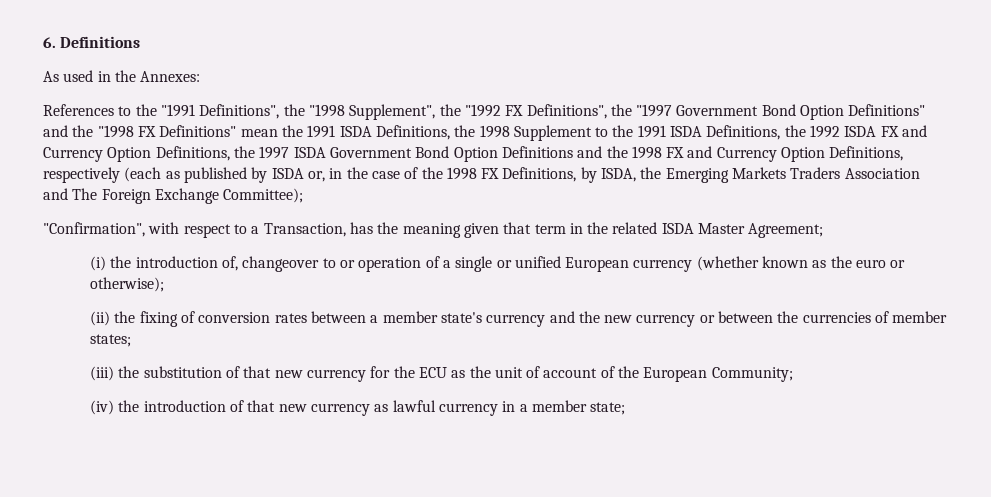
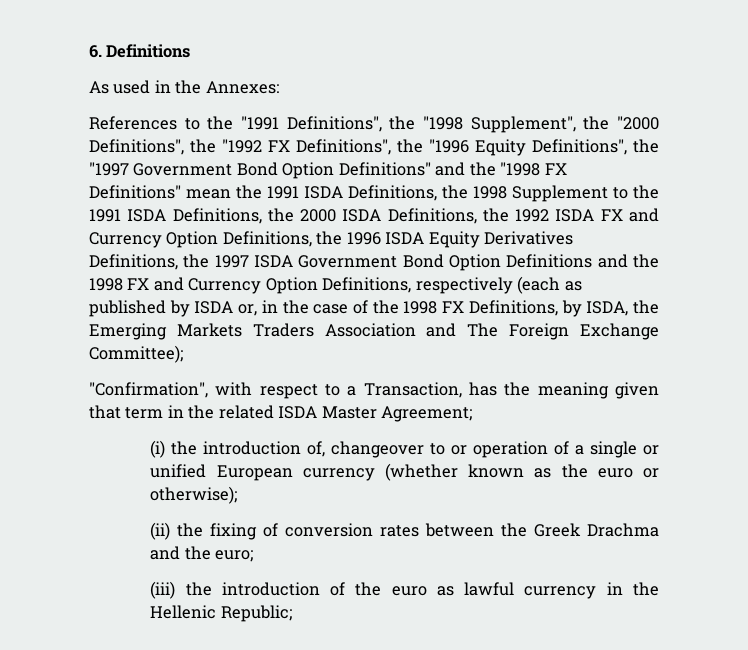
- References to the "1991 Definitions", the "1998 Supplement", the "1992 FX Definitions", the "1997 Government Bond Option Definitions" and the "1998 FX Definitions" mean the 1991 ISDA Definitions, the 1998 Supplement to the 1991 ISDA Definitions, the 1992 ISDA FX and Currency Option Definitions, the 1997 ISDA Government Bond Option Definitions and the 1998 FX and Currency Option Definitions, respectively (each as published by ISDA or, in the case of the 1998 FX Definitions, by ISDA, the Emerging Markets Traders Association and The Foreign Exchange Committee);
+ References to the "1991 Definitions", the "1998 Supplement", the "2000 Definitions", the "1992 FX Definitions", the "1996 Equity Definitions", the "1997 Government Bond Option Definitions" and the "1998 FX Definitions" mean the 1991 ISDA Definitions, the 1998 Supplement to the 1991 ISDA Definitions, the 2000 ISDA Definitions, the 1992 ISDA FX and Currency Option Definitions, the 1996 ISDA Equity Derivatives Definitions, the 1997 ISDA Government Bond Option Definitions and the 1998 FX and Currency Option Definitions, respectively (each as published by ISDA or, in the case of the 1998 FX Definitions, by ISDA, the Emerging Markets Traders Association and The Foreign Exchange Committee);
- (ii) the fixing of conversion rates between a member state's currency and the new currency or between the currencies of member states;
- (iii) the substitution of that new currency for the ECU as the unit of account of the European Community;
- (iv) the introduction of that new currency as lawful currency in a member state;
+ (ii) the fixing of conversion rates between the Greek Drachma and the euro;
+ (iii) the introduction of the euro as lawful currency in the Hellenic Republic;

